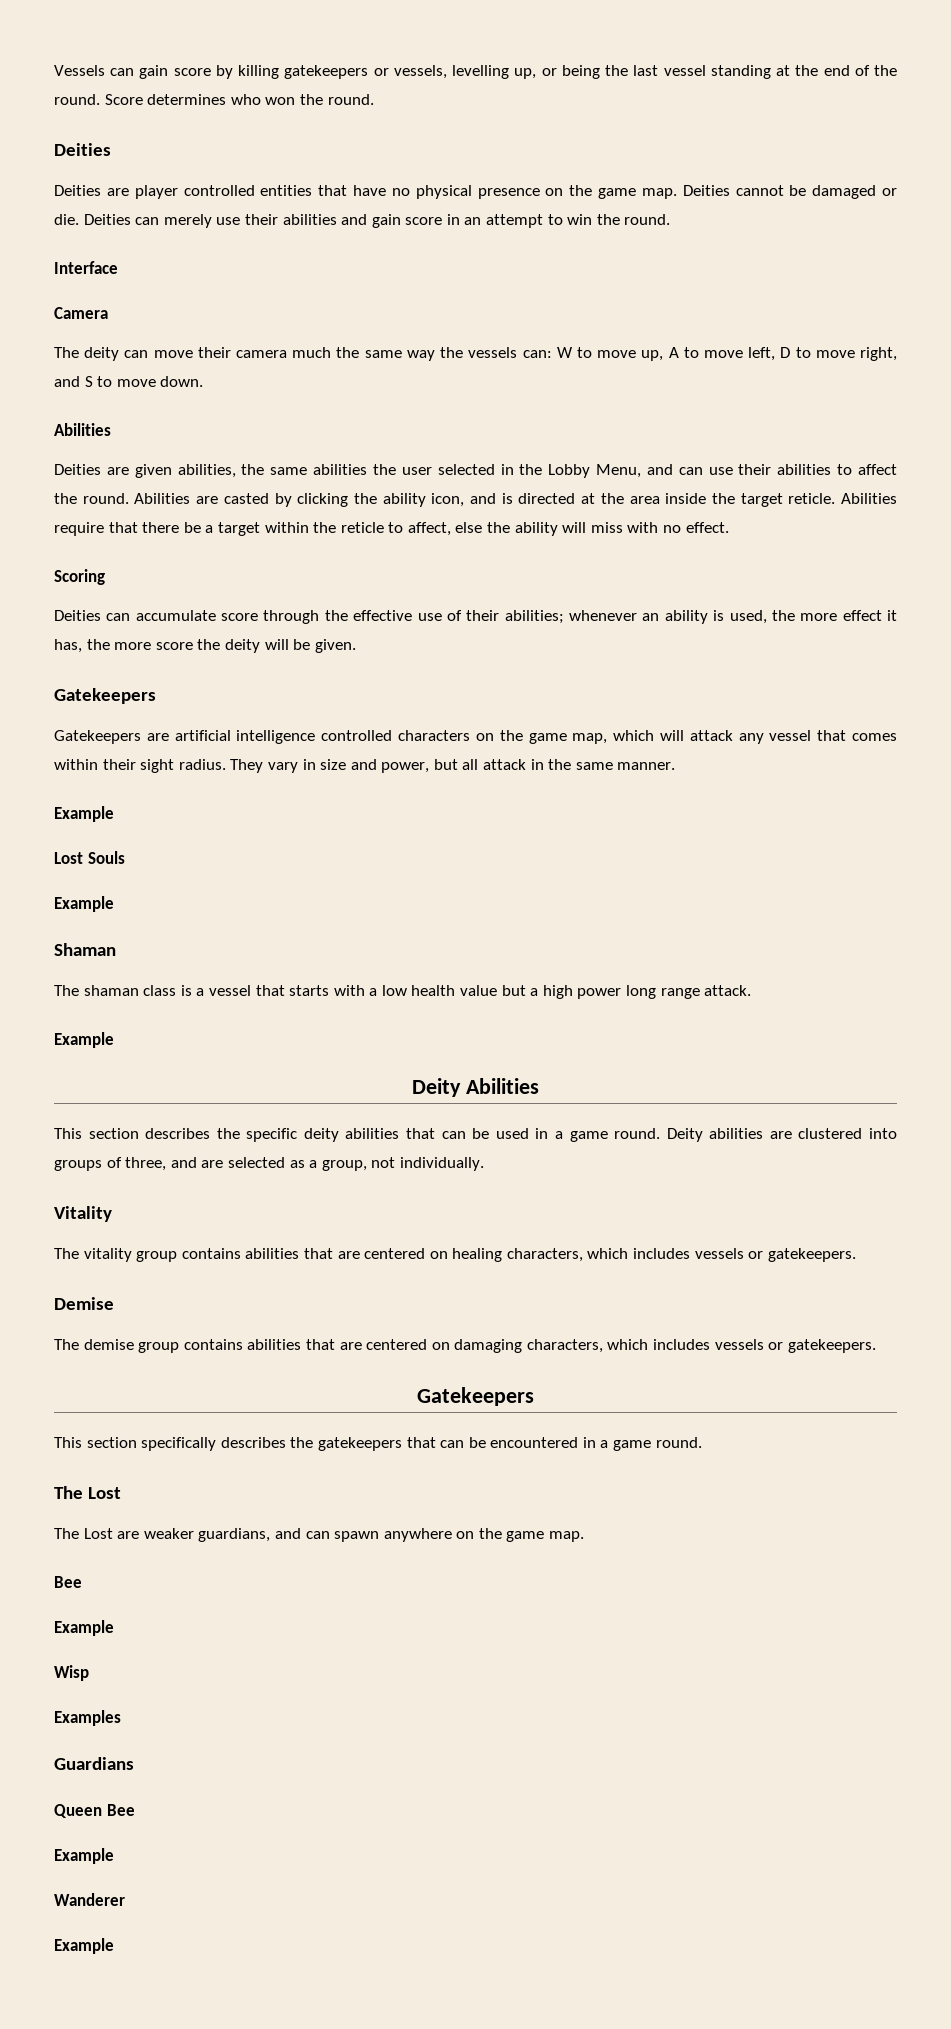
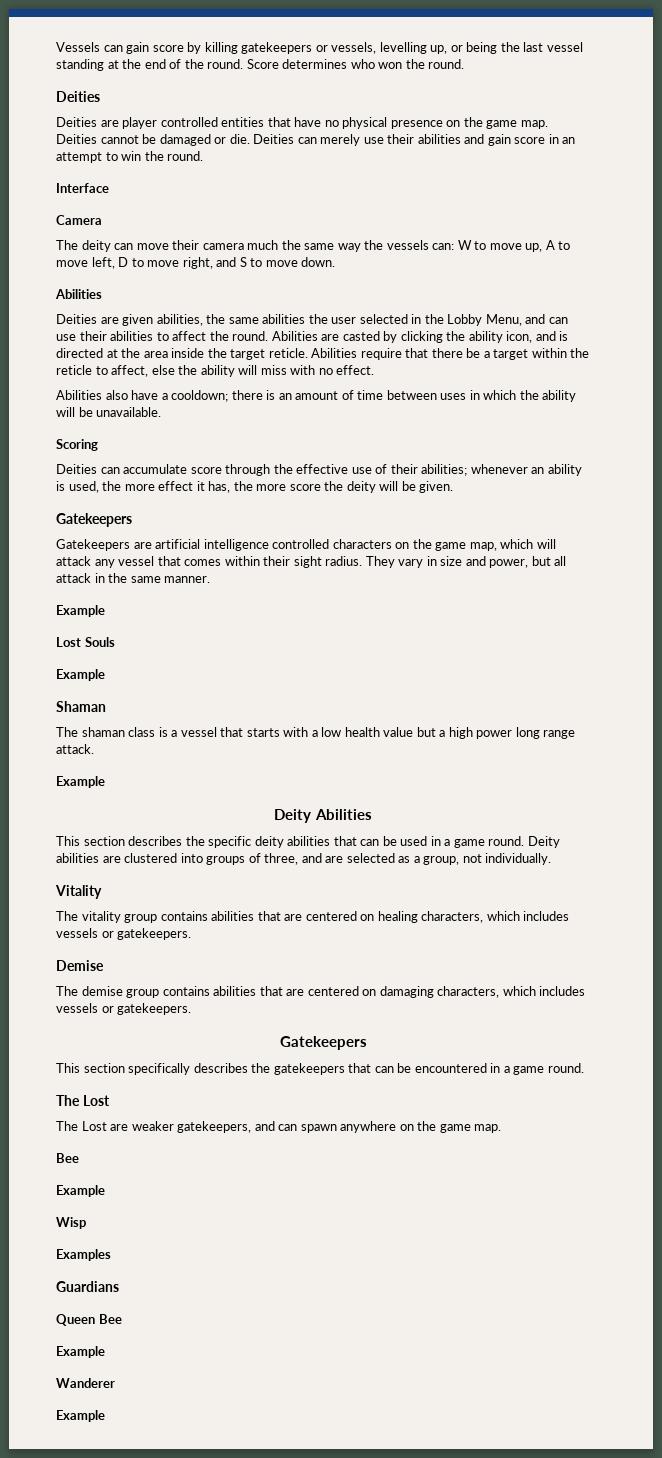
+ Abilities also have a cooldown; there is an amount of time between uses in which the ability will be unavailable.
- The Lost are weaker guardians, and can spawn anywhere on the game map.
+ The Lost are weaker gatekeepers, and can spawn anywhere on the game map.

